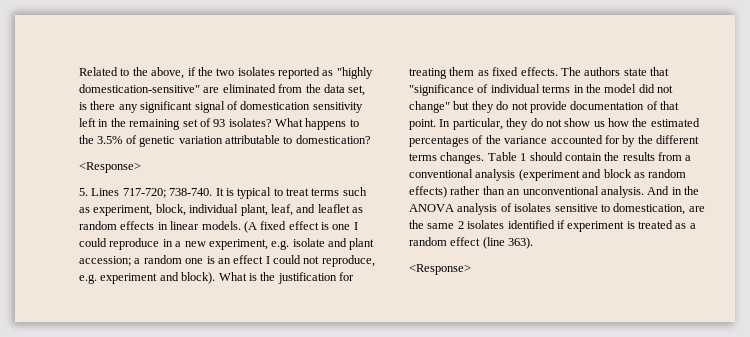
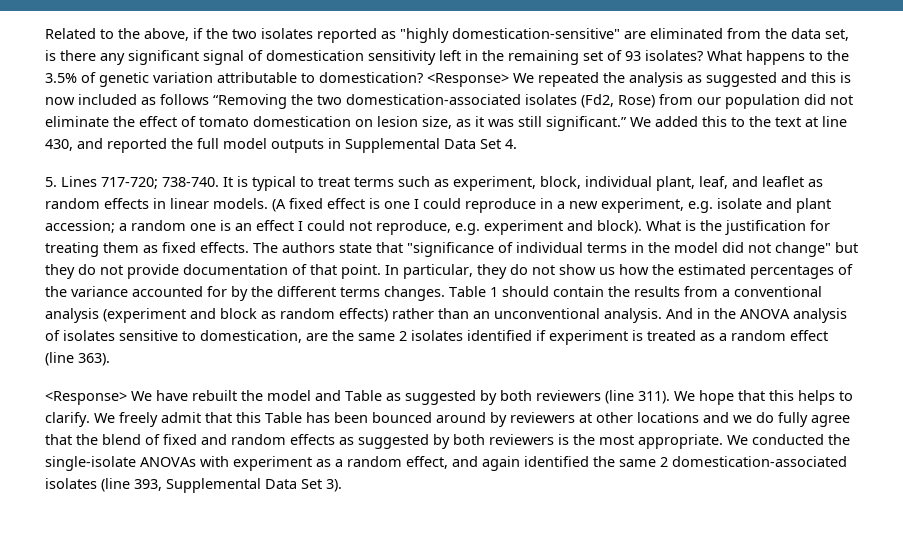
- What happens to the 3.5% of genetic variation attributable to domestication?
- <Response>
+ What happens to the 3.5% of genetic variation attributable to domestication? <Response> We repeated the analysis as suggested and this is now included as follows “Removing the two domestication-associated isolates (Fd2, Rose) from our population did not eliminate the effect of tomato domestication on lesion size, as it was still significant.” We added this to the text at line 430, and reported the full model outputs in Supplemental Data Set 4.
  And in the ANOVA analysis of isolates sensitive to domestication, are the same 2 isolates identified if experiment is treated as a random effect (line 363).
- <Response>
+ <Response> We have rebuilt the model and Table as suggested by both reviewers (line 311). We hope that this helps to clarify. We freely admit that this Table has been bounced around by reviewers at other locations and we do fully agree that the blend of fixed and random effects as suggested by both reviewers is the most appropriate. We conducted the single-isolate ANOVAs with experiment as a random effect, and again identified the same 2 domestication-associated isolates (line 393, Supplemental Data Set 3).

